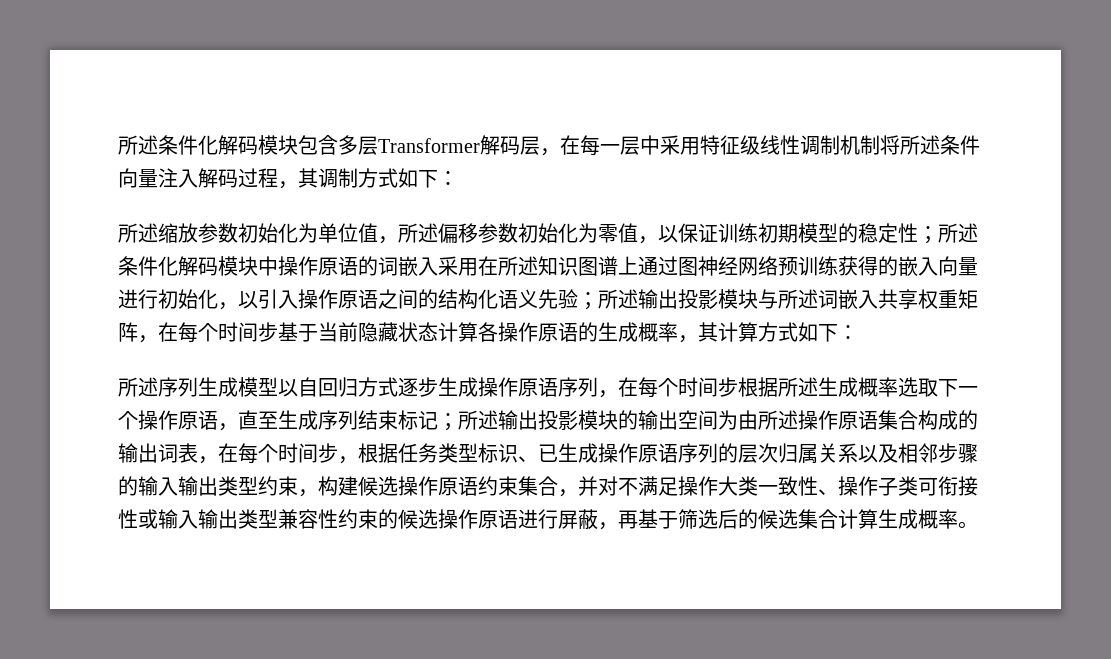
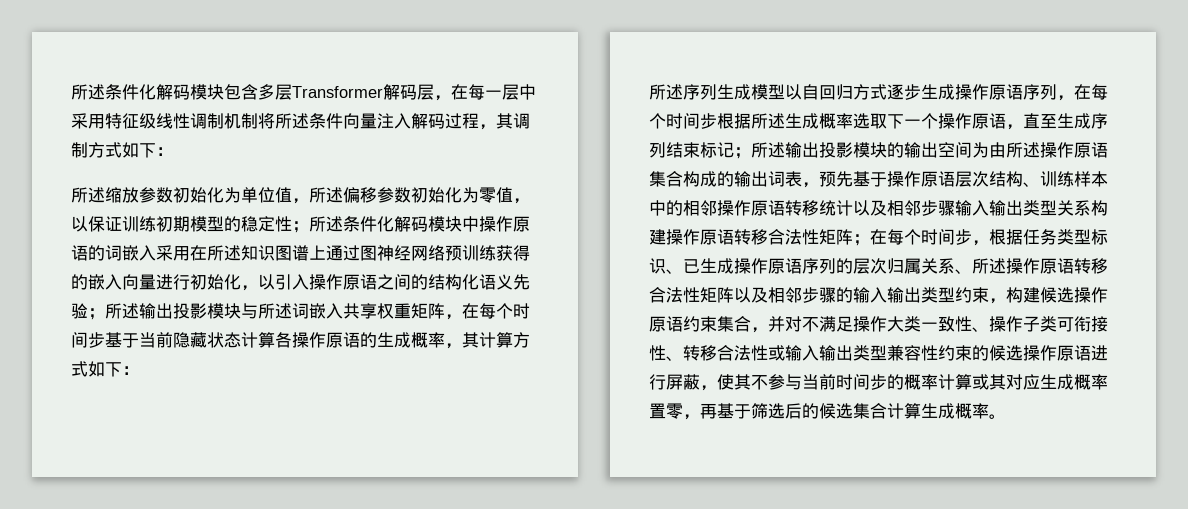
- 所述输出投影模块的输出空间为由所述操作原语集合构成的输出词表，在每个时间步，根据任务类型标识、已生成操作原语序列的层次归属关系以及相邻步骤的输入输出类型约束，构建候选操作原语约束集合，并对不满足操作大类一致性、操作子类可衔接性或输入输出类型兼容性约束的候选操作原语进行屏蔽，再基于筛选后的候选集合计算生成概率。
+ 所述输出投影模块的输出空间为由所述操作原语集合构成的输出词表，预先基于操作原语层次结构、训练样本中的相邻操作原语转移统计以及相邻步骤输入输出类型关系构建操作原语转移合法性矩阵；在每个时间步，根据任务类型标识、已生成操作原语序列的层次归属关系、所述操作原语转移合法性矩阵以及相邻步骤的输入输出类型约束，构建候选操作原语约束集合，并对不满足操作大类一致性、操作子类可衔接性、转移合法性或输入输出类型兼容性约束的候选操作原语进行屏蔽，使其不参与当前时间步的概率计算或其对应生成概率置零，再基于筛选后的候选集合计算生成概率。

